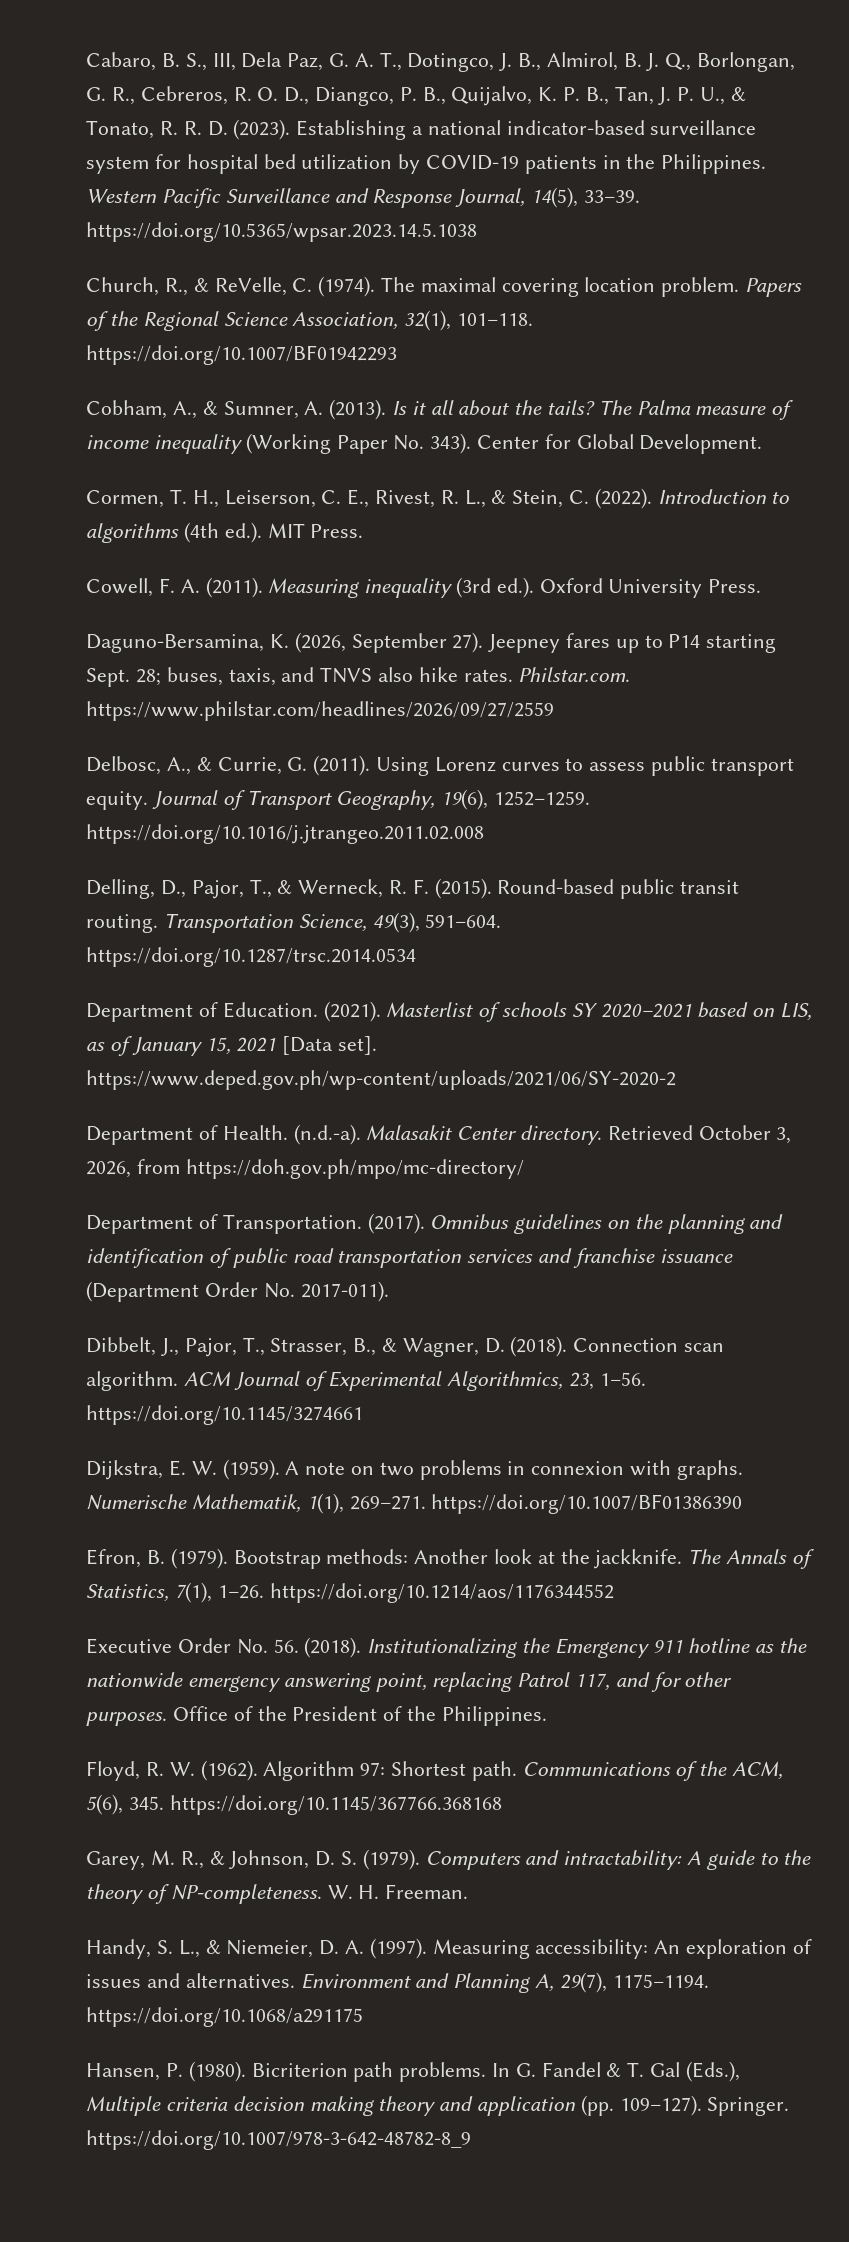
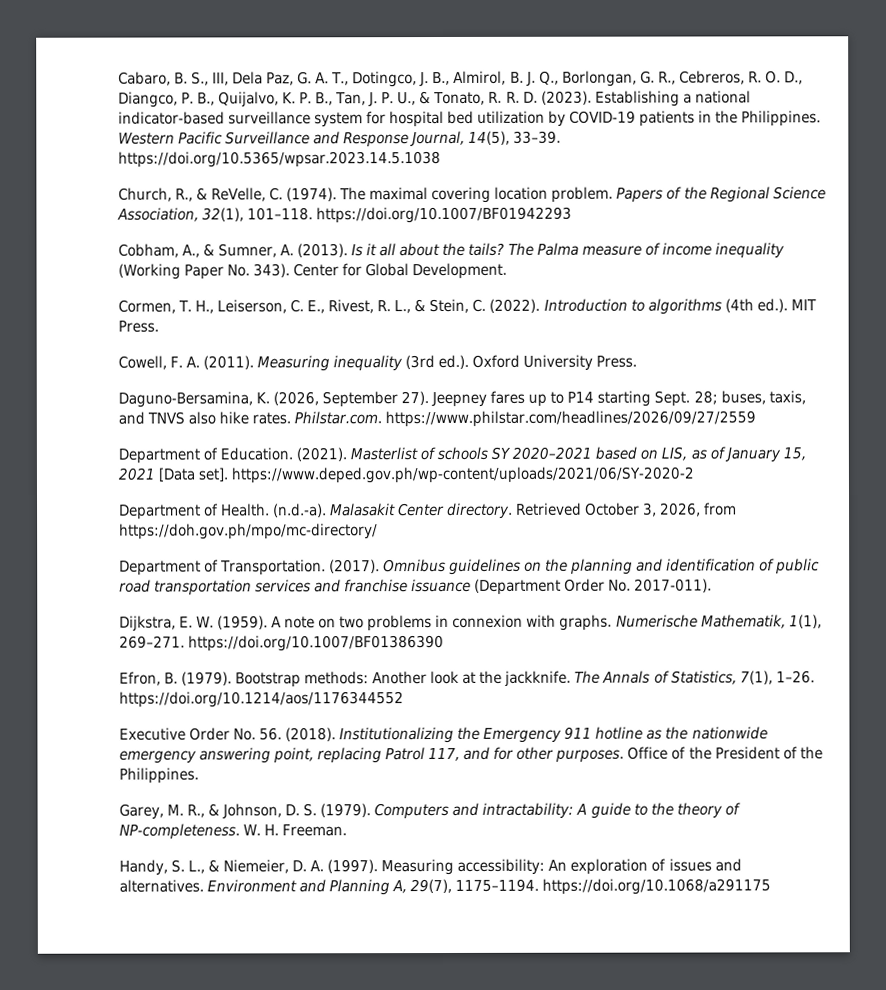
- Delbosc, A., & Currie, G. (2011). Using Lorenz curves to assess public transport equity. Journal of Transport Geography, 19(6), 1252–1259. https://doi.org/10.1016/j.jtrangeo.2011.02.008
- Delling, D., Pajor, T., & Werneck, R. F. (2015). Round-based public transit routing. Transportation Science, 49(3), 591–604. https://doi.org/10.1287/trsc.2014.0534
- Dibbelt, J., Pajor, T., Strasser, B., & Wagner, D. (2018). Connection scan algorithm. ACM Journal of Experimental Algorithmics, 23, 1–56. https://doi.org/10.1145/3274661
- Floyd, R. W. (1962). Algorithm 97: Shortest path. Communications of the ACM, 5(6), 345. https://doi.org/10.1145/367766.368168
- Hansen, P. (1980). Bicriterion path problems. In G. Fandel & T. Gal (Eds.), Multiple criteria decision making theory and application (pp. 109–127). Springer. https://doi.org/10.1007/978-3-642-48782-8_9

